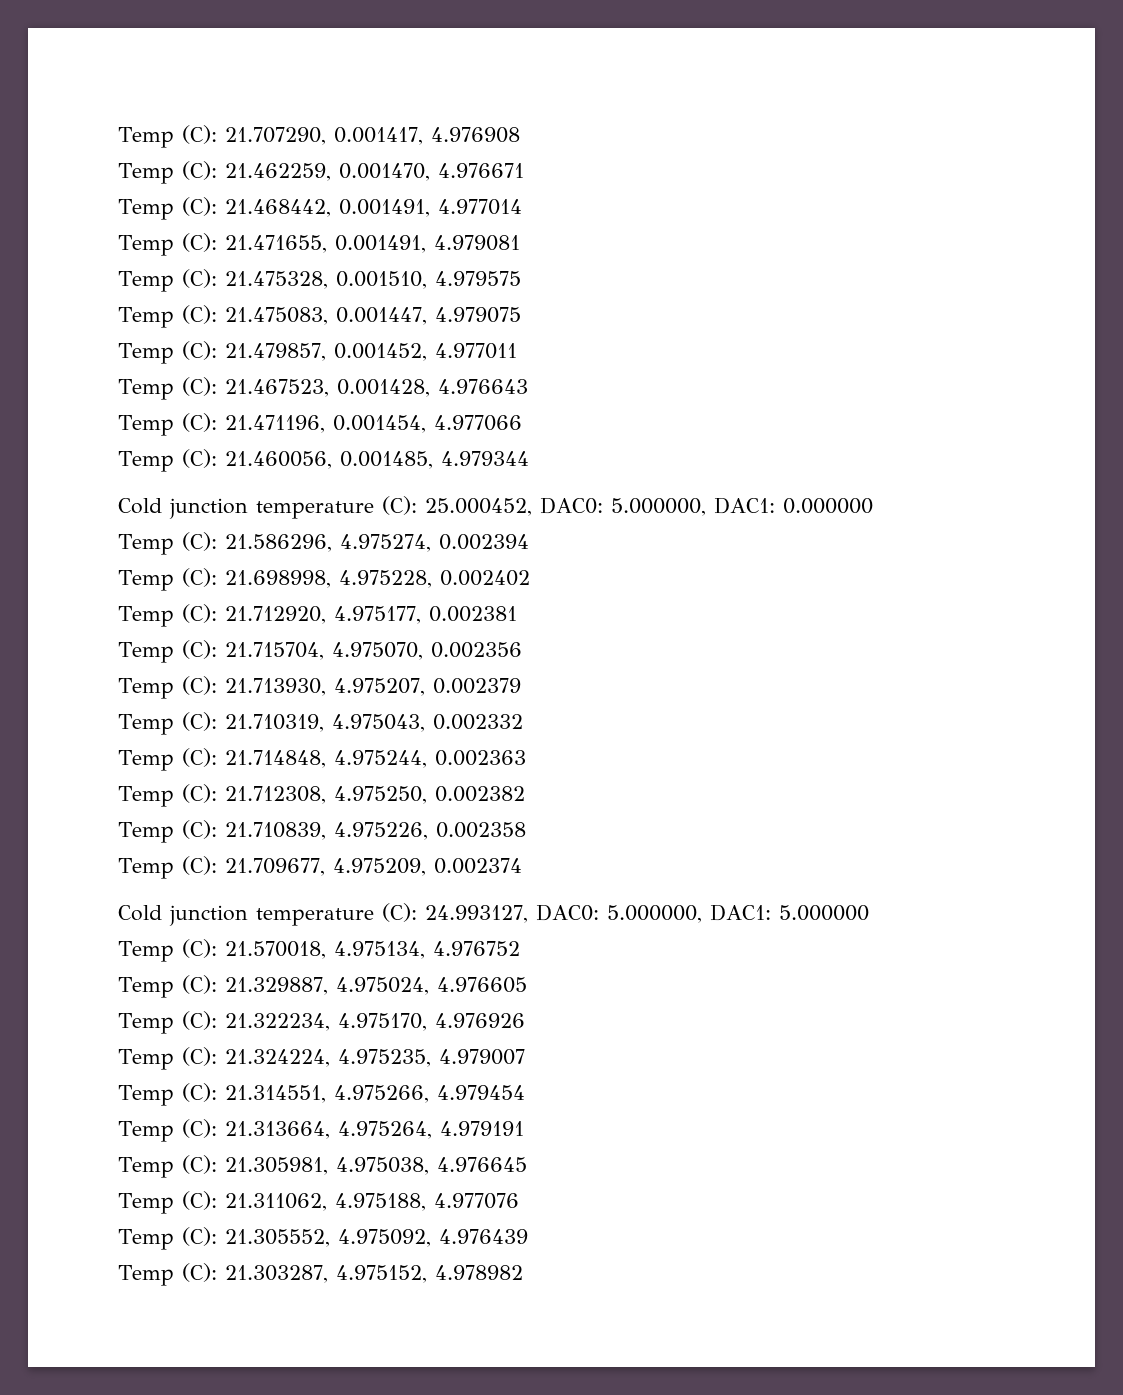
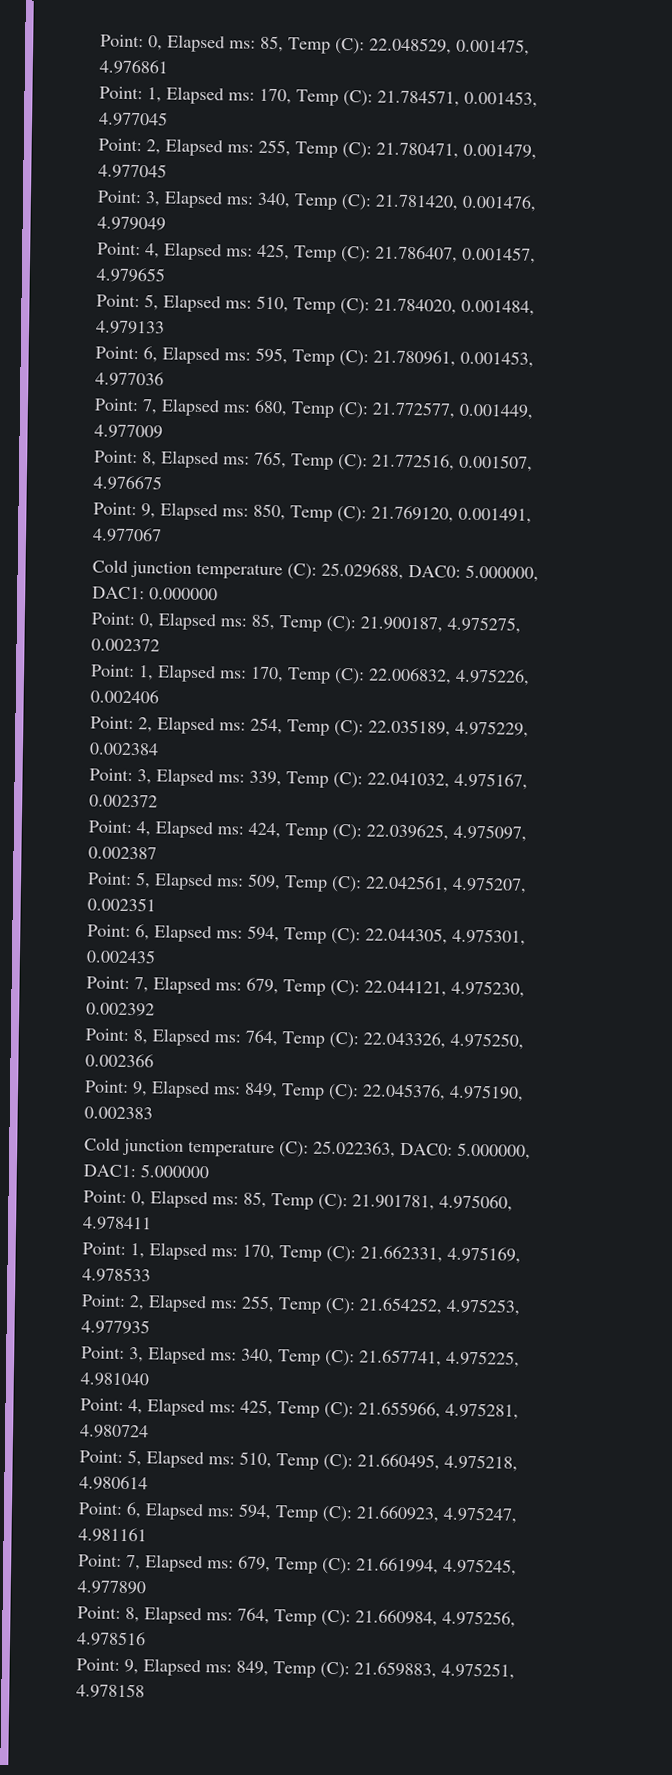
- Temp (C): 21.707290, 0.001417, 4.976908
- Temp (C): 21.462259, 0.001470, 4.976671
- Temp (C): 21.468442, 0.001491, 4.977014
- Temp (C): 21.471655, 0.001491, 4.979081
- Temp (C): 21.475328, 0.001510, 4.979575
- Temp (C): 21.475083, 0.001447, 4.979075
- Temp (C): 21.479857, 0.001452, 4.977011
- Temp (C): 21.467523, 0.001428, 4.976643
- Temp (C): 21.471196, 0.001454, 4.977066
- Temp (C): 21.460056, 0.001485, 4.979344
- Cold junction temperature (C): 25.000452, DAC0: 5.000000, DAC1: 0.000000
+ Point: 0, Elapsed ms: 85, Temp (C): 22.048529, 0.001475, 4.976861
+ Point: 1, Elapsed ms: 170, Temp (C): 21.784571, 0.001453, 4.977045
+ Point: 2, Elapsed ms: 255, Temp (C): 21.780471, 0.001479, 4.977045
+ Point: 3, Elapsed ms: 340, Temp (C): 21.781420, 0.001476, 4.979049
+ Point: 4, Elapsed ms: 425, Temp (C): 21.786407, 0.001457, 4.979655
+ Point: 5, Elapsed ms: 510, Temp (C): 21.784020, 0.001484, 4.979133
+ Point: 6, Elapsed ms: 595, Temp (C): 21.780961, 0.001453, 4.977036
+ Point: 7, Elapsed ms: 680, Temp (C): 21.772577, 0.001449, 4.977009
+ Point: 8, Elapsed ms: 765, Temp (C): 21.772516, 0.001507, 4.976675
+ Point: 9, Elapsed ms: 850, Temp (C): 21.769120, 0.001491, 4.977067
+ Cold junction temperature (C): 25.029688, DAC0: 5.000000, DAC1: 0.000000
- Temp (C): 21.586296, 4.975274, 0.002394
- Temp (C): 21.698998, 4.975228, 0.002402
- Temp (C): 21.712920, 4.975177, 0.002381
- Temp (C): 21.715704, 4.975070, 0.002356
- Temp (C): 21.713930, 4.975207, 0.002379
- Temp (C): 21.710319, 4.975043, 0.002332
- Temp (C): 21.714848, 4.975244, 0.002363
- Temp (C): 21.712308, 4.975250, 0.002382
- Temp (C): 21.710839, 4.975226, 0.002358
- Temp (C): 21.709677, 4.975209, 0.002374
- Cold junction temperature (C): 24.993127, DAC0: 5.000000, DAC1: 5.000000
+ Point: 0, Elapsed ms: 85, Temp (C): 21.900187, 4.975275, 0.002372
+ Point: 1, Elapsed ms: 170, Temp (C): 22.006832, 4.975226, 0.002406
+ Point: 2, Elapsed ms: 254, Temp (C): 22.035189, 4.975229, 0.002384
+ Point: 3, Elapsed ms: 339, Temp (C): 22.041032, 4.975167, 0.002372
+ Point: 4, Elapsed ms: 424, Temp (C): 22.039625, 4.975097, 0.002387
+ Point: 5, Elapsed ms: 509, Temp (C): 22.042561, 4.975207, 0.002351
+ Point: 6, Elapsed ms: 594, Temp (C): 22.044305, 4.975301, 0.002435
+ Point: 7, Elapsed ms: 679, Temp (C): 22.044121, 4.975230, 0.002392
+ Point: 8, Elapsed ms: 764, Temp (C): 22.043326, 4.975250, 0.002366
+ Point: 9, Elapsed ms: 849, Temp (C): 22.045376, 4.975190, 0.002383
+ Cold junction temperature (C): 25.022363, DAC0: 5.000000, DAC1: 5.000000
- Temp (C): 21.570018, 4.975134, 4.976752
- Temp (C): 21.329887, 4.975024, 4.976605
- Temp (C): 21.322234, 4.975170, 4.976926
- Temp (C): 21.324224, 4.975235, 4.979007
- Temp (C): 21.314551, 4.975266, 4.979454
- Temp (C): 21.313664, 4.975264, 4.979191
- Temp (C): 21.305981, 4.975038, 4.976645
- Temp (C): 21.311062, 4.975188, 4.977076
- Temp (C): 21.305552, 4.975092, 4.976439
- Temp (C): 21.303287, 4.975152, 4.978982
+ Point: 0, Elapsed ms: 85, Temp (C): 21.901781, 4.975060, 4.978411
+ Point: 1, Elapsed ms: 170, Temp (C): 21.662331, 4.975169, 4.978533
+ Point: 2, Elapsed ms: 255, Temp (C): 21.654252, 4.975253, 4.977935
+ Point: 3, Elapsed ms: 340, Temp (C): 21.657741, 4.975225, 4.981040
+ Point: 4, Elapsed ms: 425, Temp (C): 21.655966, 4.975281, 4.980724
+ Point: 5, Elapsed ms: 510, Temp (C): 21.660495, 4.975218, 4.980614
+ Point: 6, Elapsed ms: 594, Temp (C): 21.660923, 4.975247, 4.981161
+ Point: 7, Elapsed ms: 679, Temp (C): 21.661994, 4.975245, 4.977890
+ Point: 8, Elapsed ms: 764, Temp (C): 21.660984, 4.975256, 4.978516
+ Point: 9, Elapsed ms: 849, Temp (C): 21.659883, 4.975251, 4.978158

